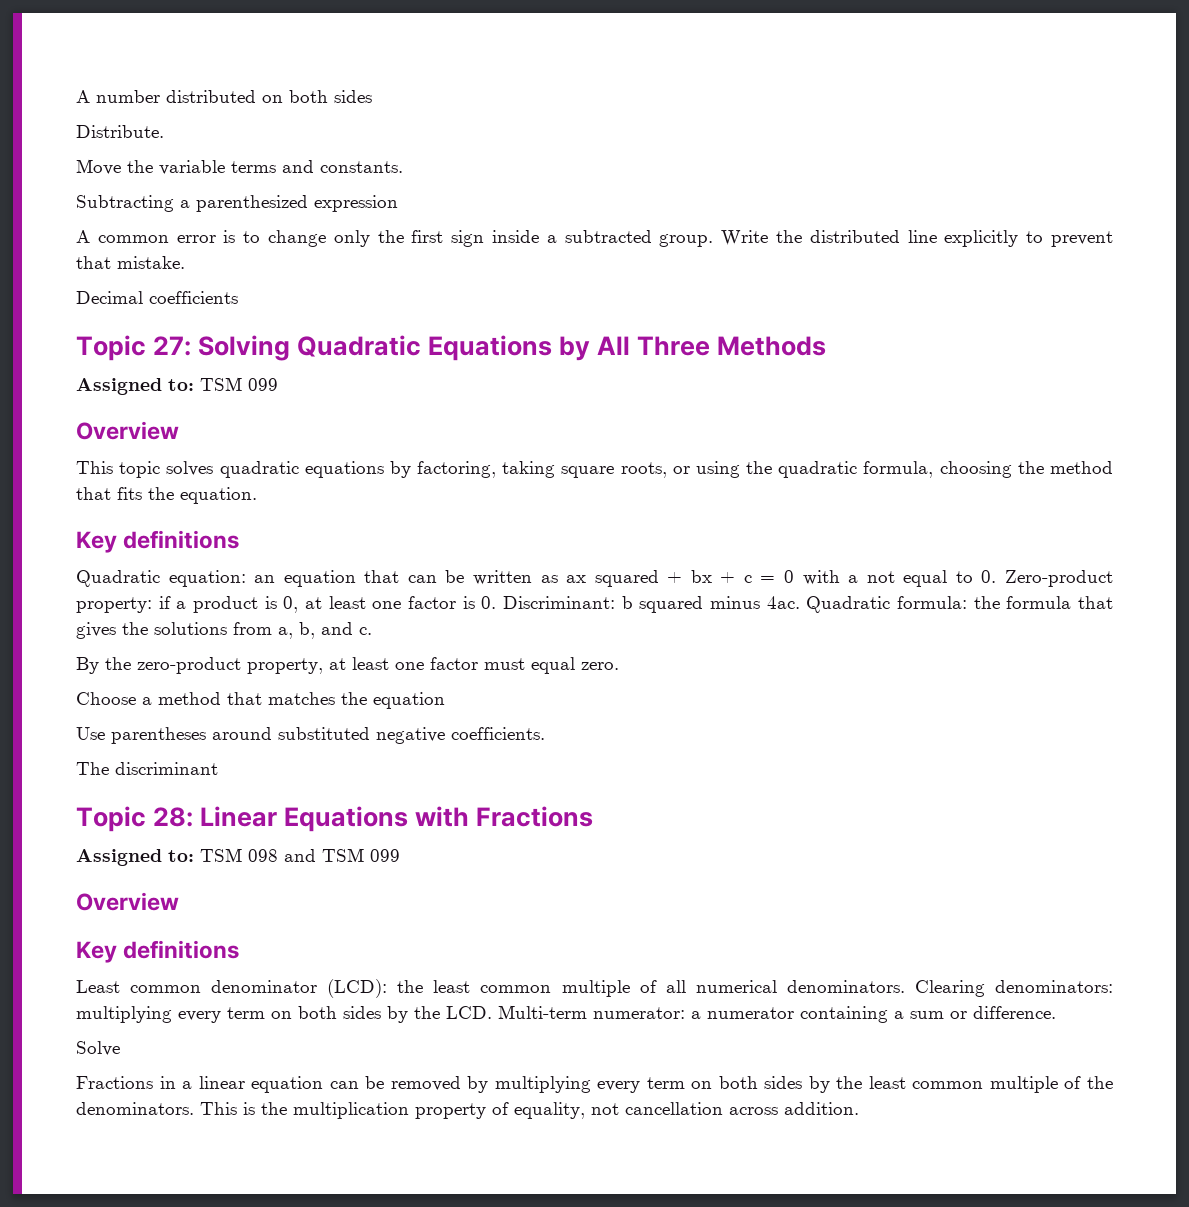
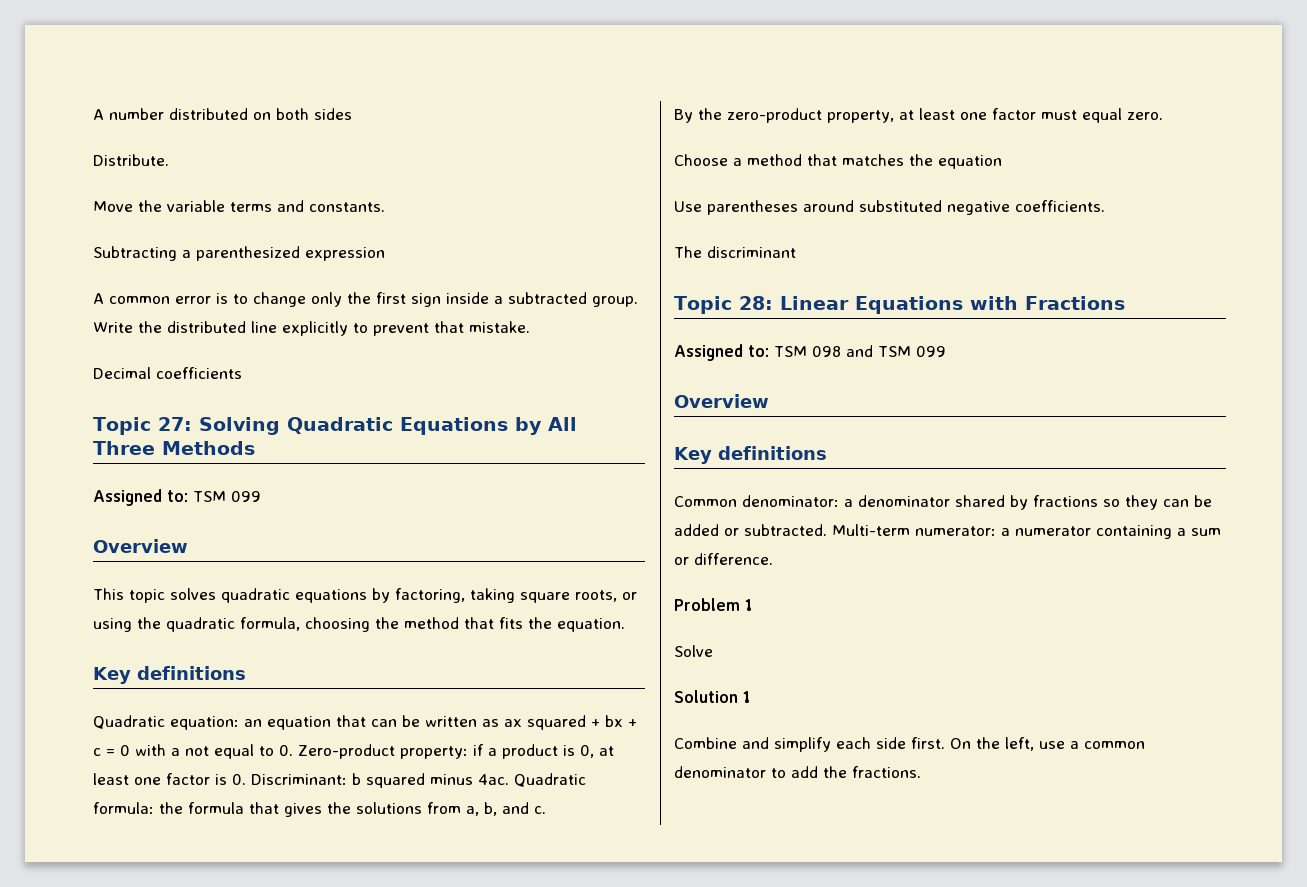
- Least common denominator (LCD): the least common multiple of all numerical denominators. Clearing denominators: multiplying every term on both sides by the LCD. Multi-term numerator: a numerator containing a sum or difference.
+ Common denominator: a denominator shared by fractions so they can be added or subtracted. Multi-term numerator: a numerator containing a sum or difference.
+ Problem 1
- Fractions in a linear equation can be removed by multiplying every term on both sides by the least common multiple of the denominators. This is the multiplication property of equality, not cancellation across addition.
+ Solution 1
+ Combine and simplify each side first. On the left, use a common denominator to add the fractions.

